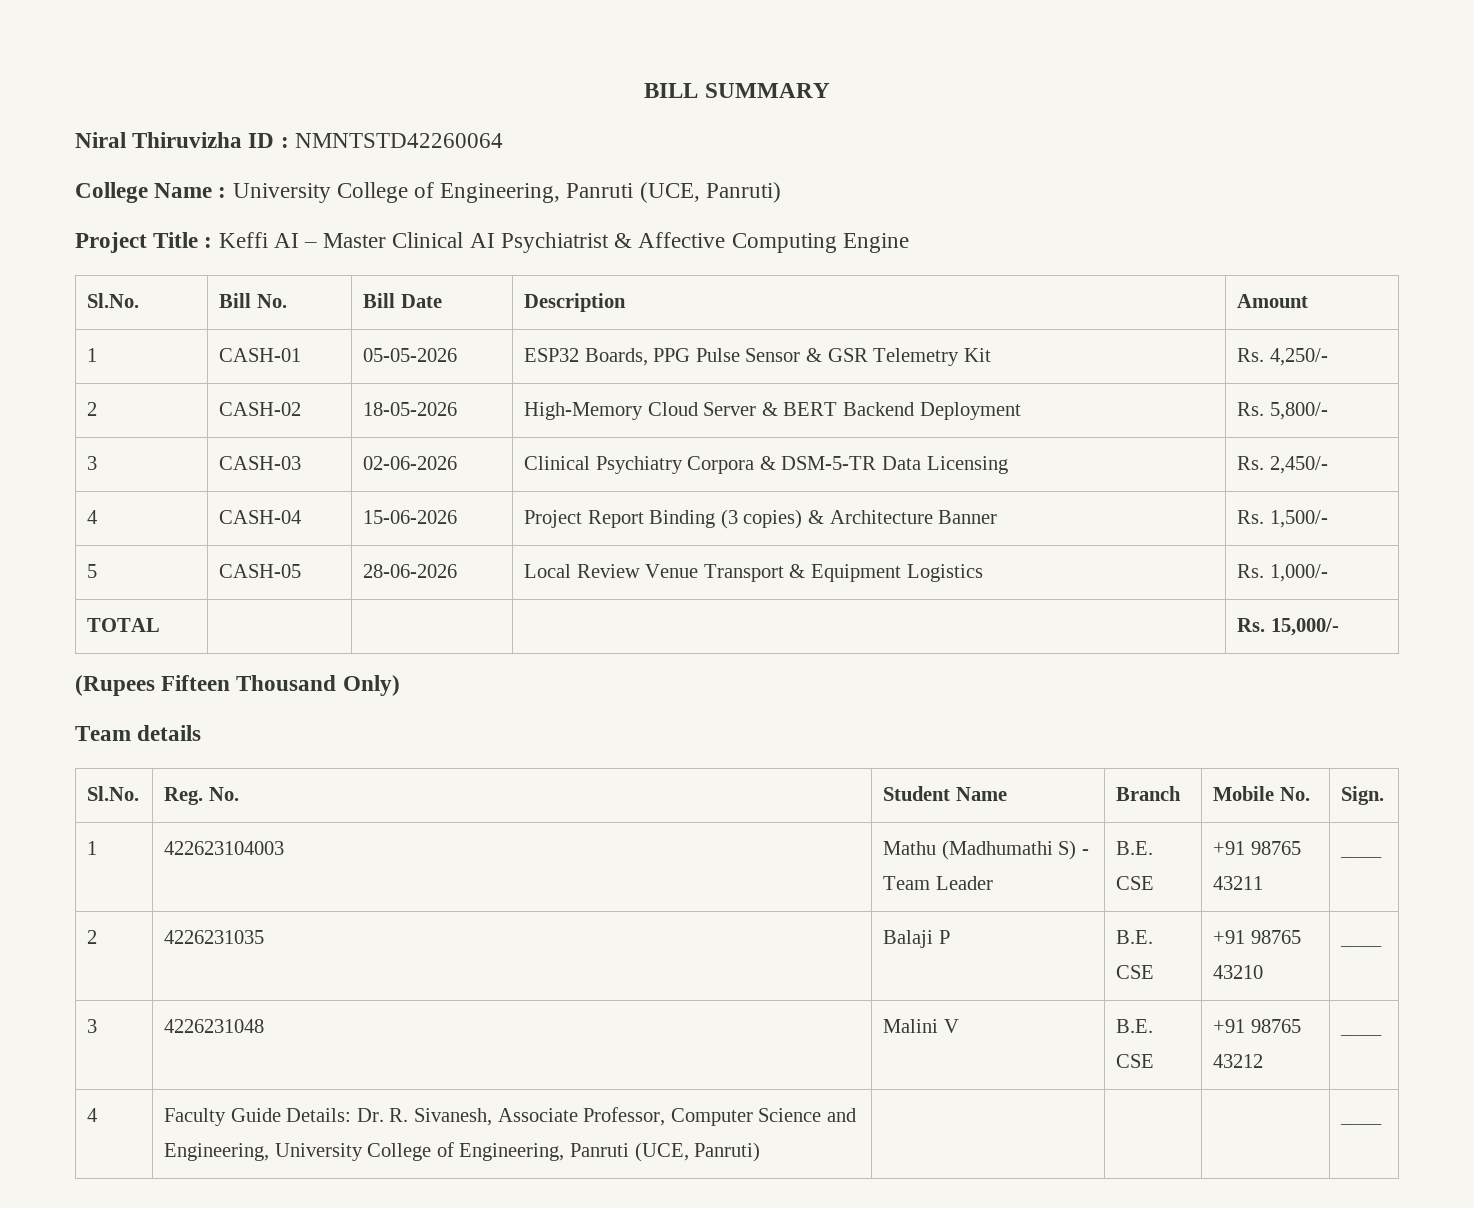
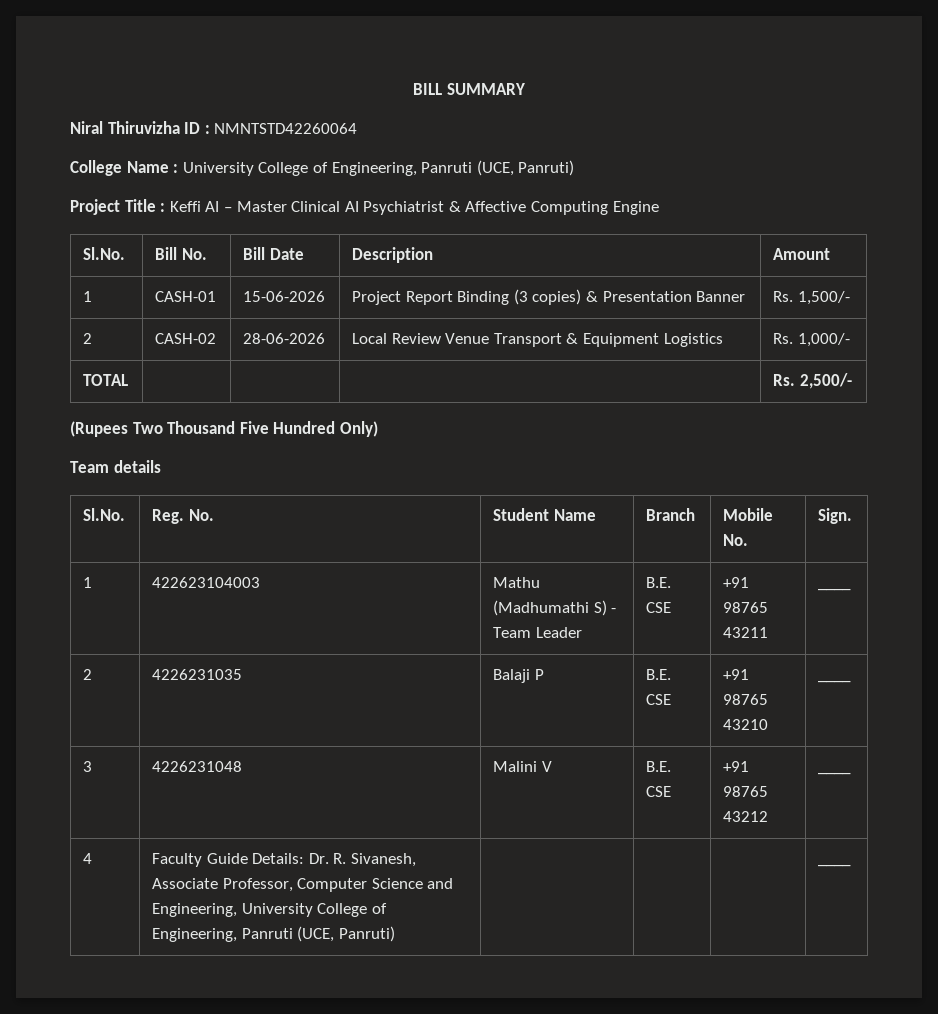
- 1 | CASH-01 | 05-05-2026 | ESP32 Boards, PPG Pulse Sensor & GSR Telemetry Kit | Rs. 4,250/-
- 2 | CASH-02 | 18-05-2026 | High-Memory Cloud Server & BERT Backend Deployment | Rs. 5,800/-
- 3 | CASH-03 | 02-06-2026 | Clinical Psychiatry Corpora & DSM-5-TR Data Licensing | Rs. 2,450/-
- 4 | CASH-04 | 15-06-2026 | Project Report Binding (3 copies) & Architecture Banner | Rs. 1,500/-
+ 1 | CASH-01 | 15-06-2026 | Project Report Binding (3 copies) & Presentation Banner | Rs. 1,500/-
- 5 | CASH-05 | 28-06-2026 | Local Review Venue Transport & Equipment Logistics | Rs. 1,000/-
+ 2 | CASH-02 | 28-06-2026 | Local Review Venue Transport & Equipment Logistics | Rs. 1,000/-
- TOTAL | | | | Rs. 15,000/-
+ TOTAL | | | | Rs. 2,500/-
- (Rupees Fifteen Thousand Only)
+ (Rupees Two Thousand Five Hundred Only)

